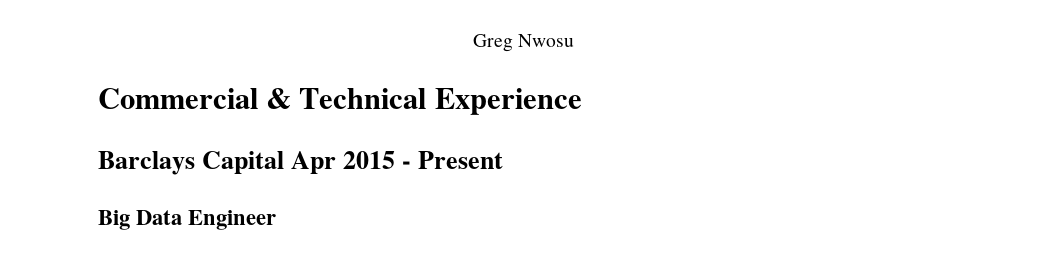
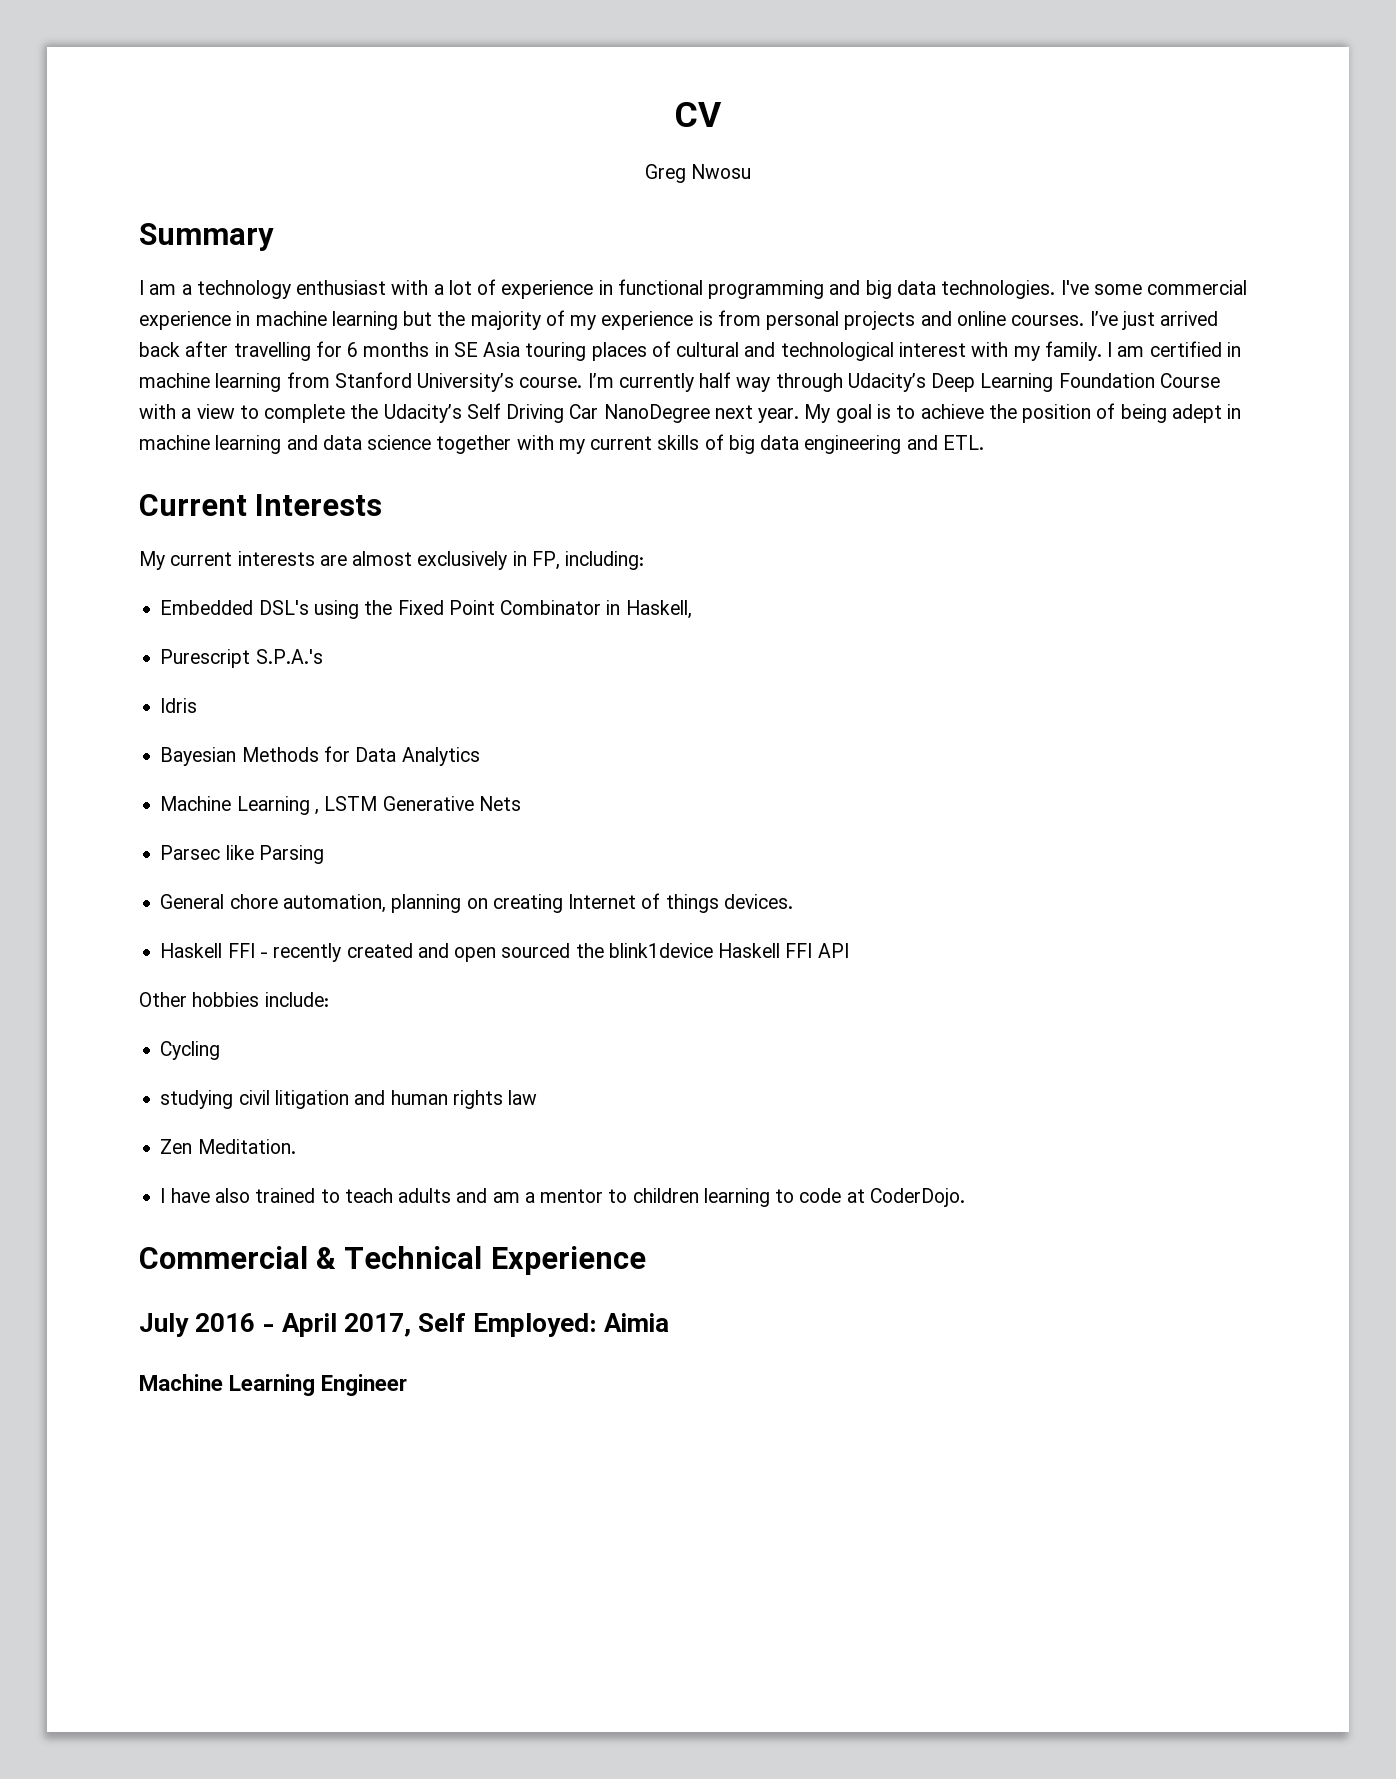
+ CV
+ Summary
+ I am a technology enthusiast with a lot of experience in functional programming and big data technologies. I've some commercial experience in machine learning but the majority of my experience is from personal projects and online courses. I’ve just arrived back after travelling for 6 months in SE Asia touring places of cultural and technological interest with my family. I am certified in machine learning from Stanford University’s course. I’m currently half way through Udacity’s Deep Learning Foundation Course with a view to complete the Udacity’s Self Driving Car NanoDegree next year. My goal is to achieve the position of being adept in machine learning and data science together with my current skills of big data engineering and ETL.
+ Current Interests
+ My current interests are almost exclusively in FP, including:
+ Embedded DSL's using the Fixed Point Combinator in Haskell,
+ Purescript S.P.A.'s
+ Idris
+ Bayesian Methods for Data Analytics
+ Machine Learning , LSTM Generative Nets
+ Parsec like Parsing
+ General chore automation, planning on creating Internet of things devices.
+ Haskell FFI - recently created and open sourced the blink1device Haskell FFI API
+ Other hobbies include:
+ Cycling
+ studying civil litigation and human rights law
+ Zen Meditation.
+ I have also trained to teach adults and am a mentor to children learning to code at CoderDojo.
  Commercial & Technical Experience
- Barclays Capital Apr 2015 - Present
- Big Data Engineer
+ July 2016 - April 2017, Self Employed: Aimia
+ Machine Learning Engineer

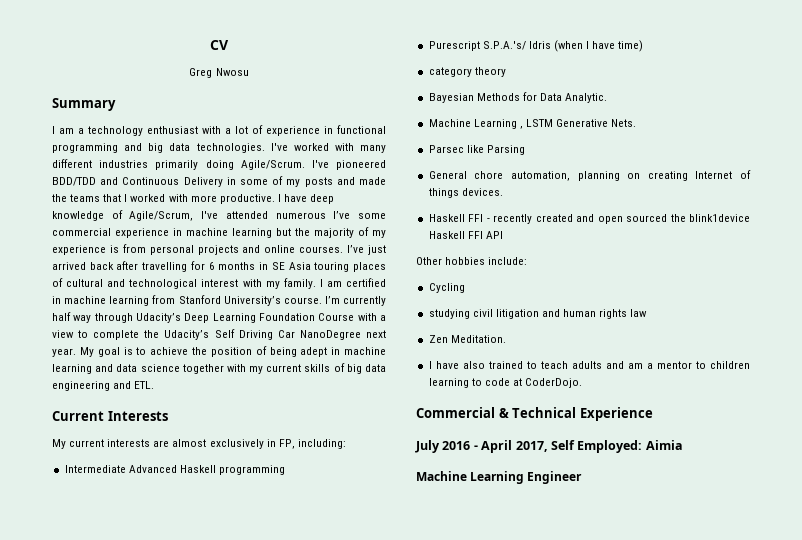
- I've some commercial experience in machine learning but the majority of my experience is from personal projects and online courses.
+ I've worked with many different industries primarily doing Agile/Scrum. I've pioneered BDD/TDD and Continuous Delivery in some of my posts and made the teams that I worked with more productive. I have deep knowledge of Agile/Scrum, I've attended numerous I’ve some commercial experience in machine learning but the majority of my experience is from personal projects and online courses.
- Embedded DSL's using the Fixed Point Combinator in Haskell,
- Purescript S.P.A.'s
- Idris
+ Intermediate Advanced Haskell programming
+ Purescript S.P.A.'s/ Idris (when I have time)
+ category theory
- Bayesian Methods for Data Analytics
+ Bayesian Methods for Data Analytic.
- Machine Learning , LSTM Generative Nets
+ Machine Learning , LSTM Generative Nets.

